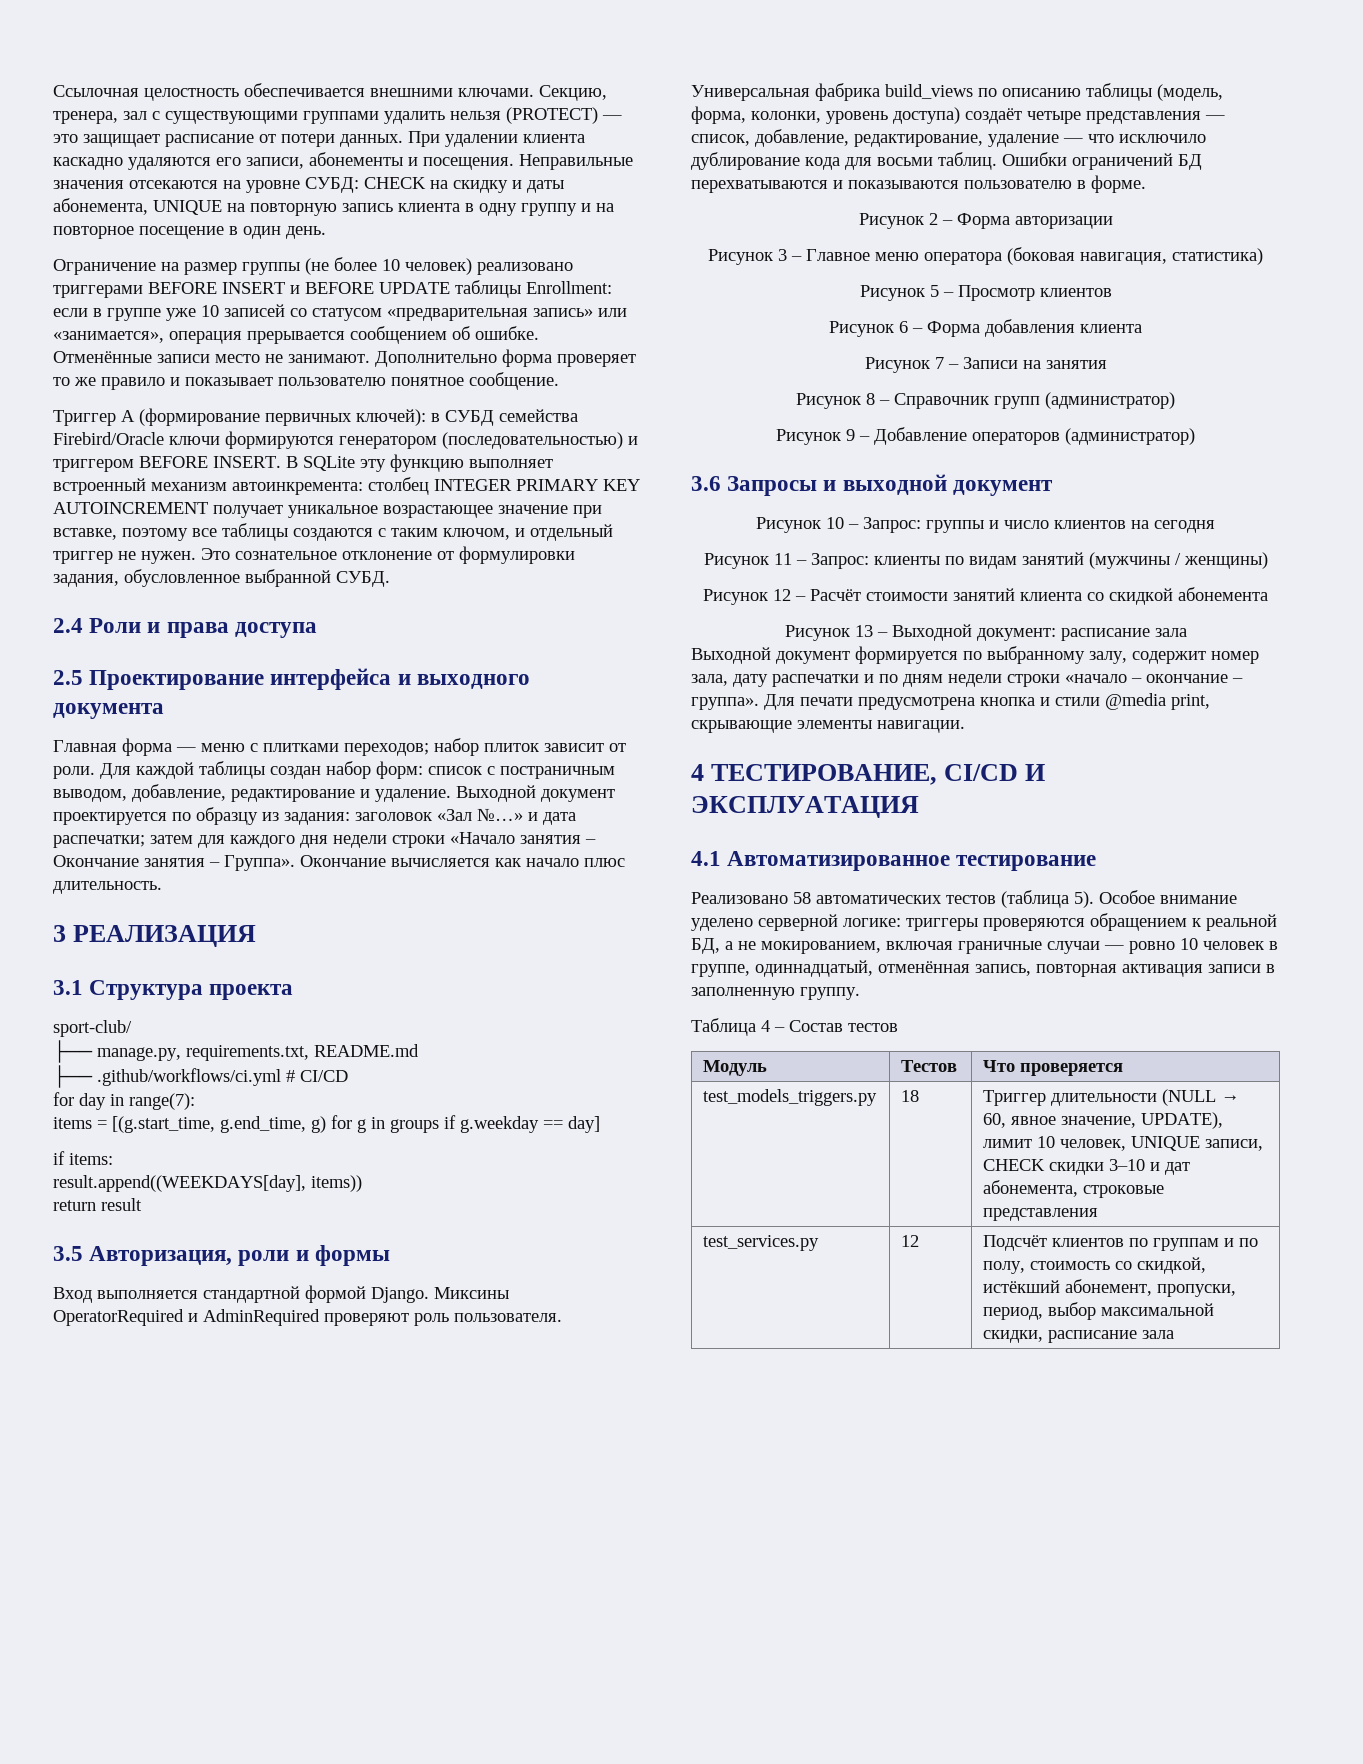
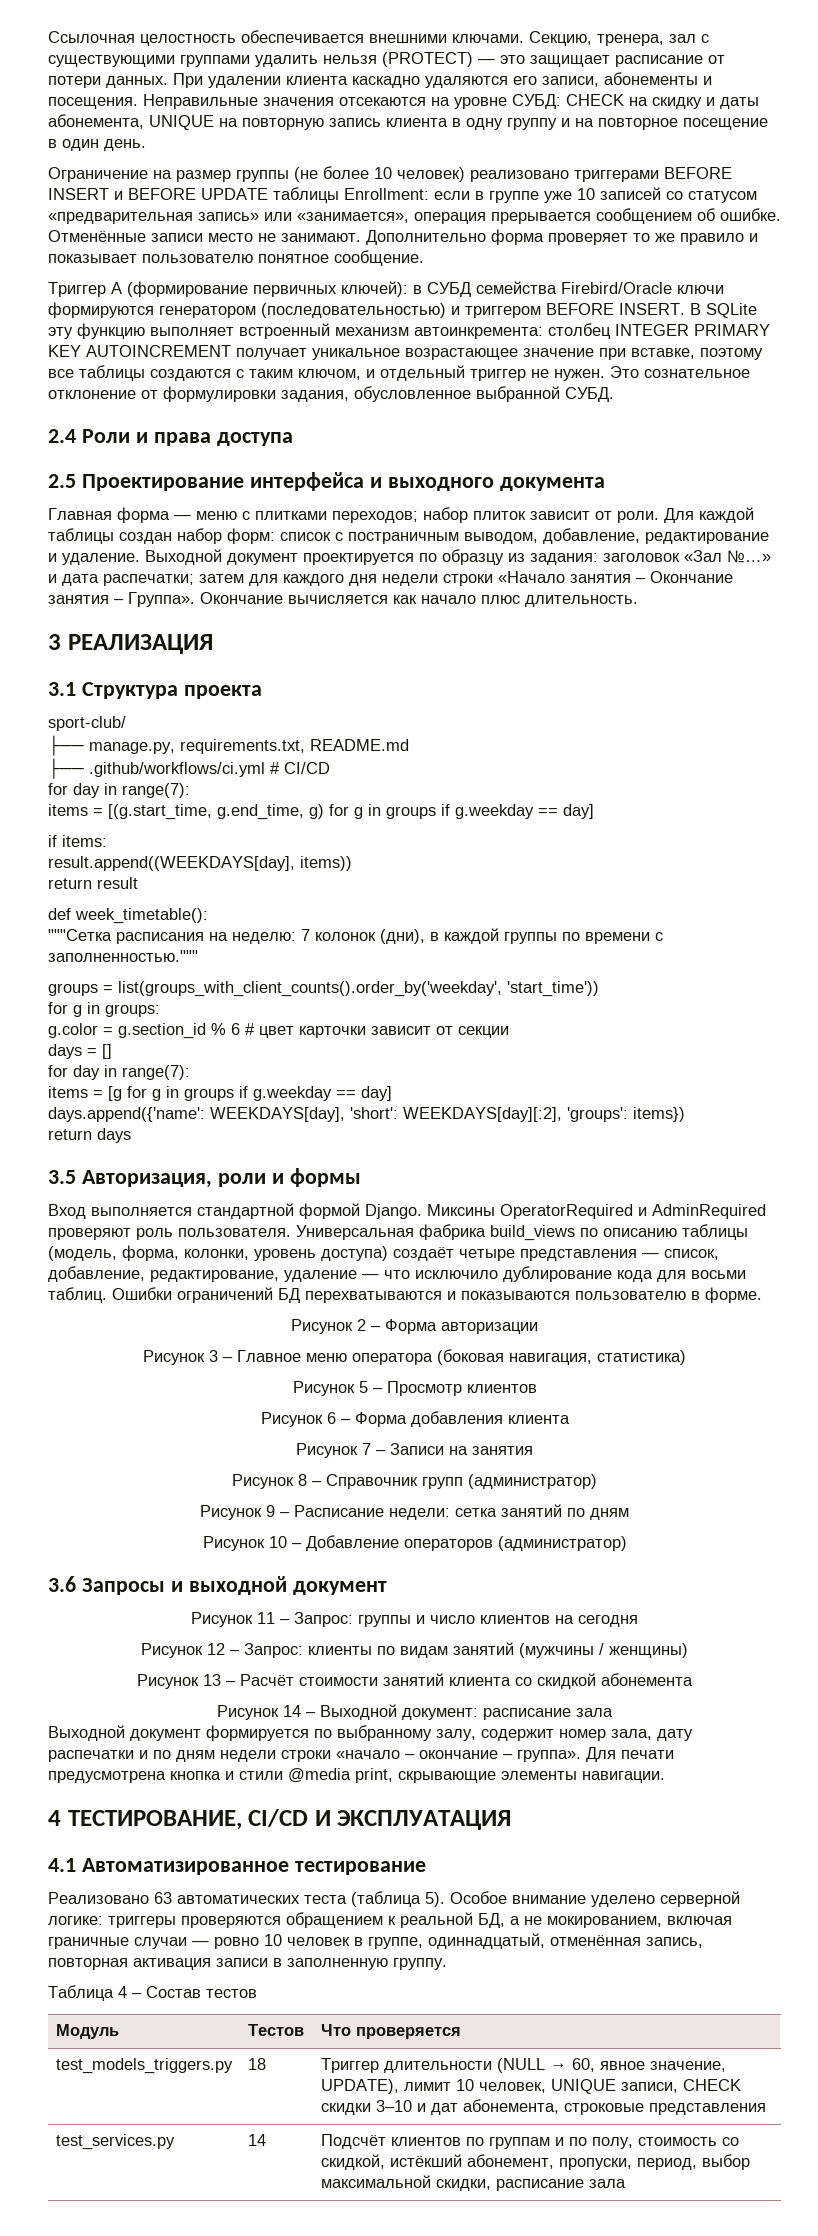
+ def week_timetable():
+ """Сетка расписания на неделю: 7 колонок (дни), в каждой группы по времени с заполненностью."""
+ groups = list(groups_with_client_counts().order_by('weekday', 'start_time'))
+ for g in groups:
+ g.color = g.section_id % 6 # цвет карточки зависит от секции
+ days = []
+ for day in range(7):
+ items = [g for g in groups if g.weekday == day]
+ days.append({'name': WEEKDAYS[day], 'short': WEEKDAYS[day][:2], 'groups': items})
+ return days
- Рисунок 9 – Добавление операторов (администратор)
+ Рисунок 9 – Расписание недели: сетка занятий по дням
+ Рисунок 10 – Добавление операторов (администратор)
- Рисунок 10 – Запрос: группы и число клиентов на сегодня
+ Рисунок 11 – Запрос: группы и число клиентов на сегодня
- Рисунок 11 – Запрос: клиенты по видам занятий (мужчины / женщины)
+ Рисунок 12 – Запрос: клиенты по видам занятий (мужчины / женщины)
- Рисунок 12 – Расчёт стоимости занятий клиента со скидкой абонемента
+ Рисунок 13 – Расчёт стоимости занятий клиента со скидкой абонемента
- Рисунок 13 – Выходной документ: расписание зала
+ Рисунок 14 – Выходной документ: расписание зала
- Реализовано 58 автоматических тестов (таблица 5).
+ Реализовано 63 автоматических теста (таблица 5).
- test_services.py | 12 | Подсчёт клиентов по группам и по полу, стоимость со скидкой, истёкший абонемент, пропуски, период, выбор максимальной скидки, расписание зала
+ test_services.py | 14 | Подсчёт клиентов по группам и по полу, стоимость со скидкой, истёкший абонемент, пропуски, период, выбор максимальной скидки, расписание зала

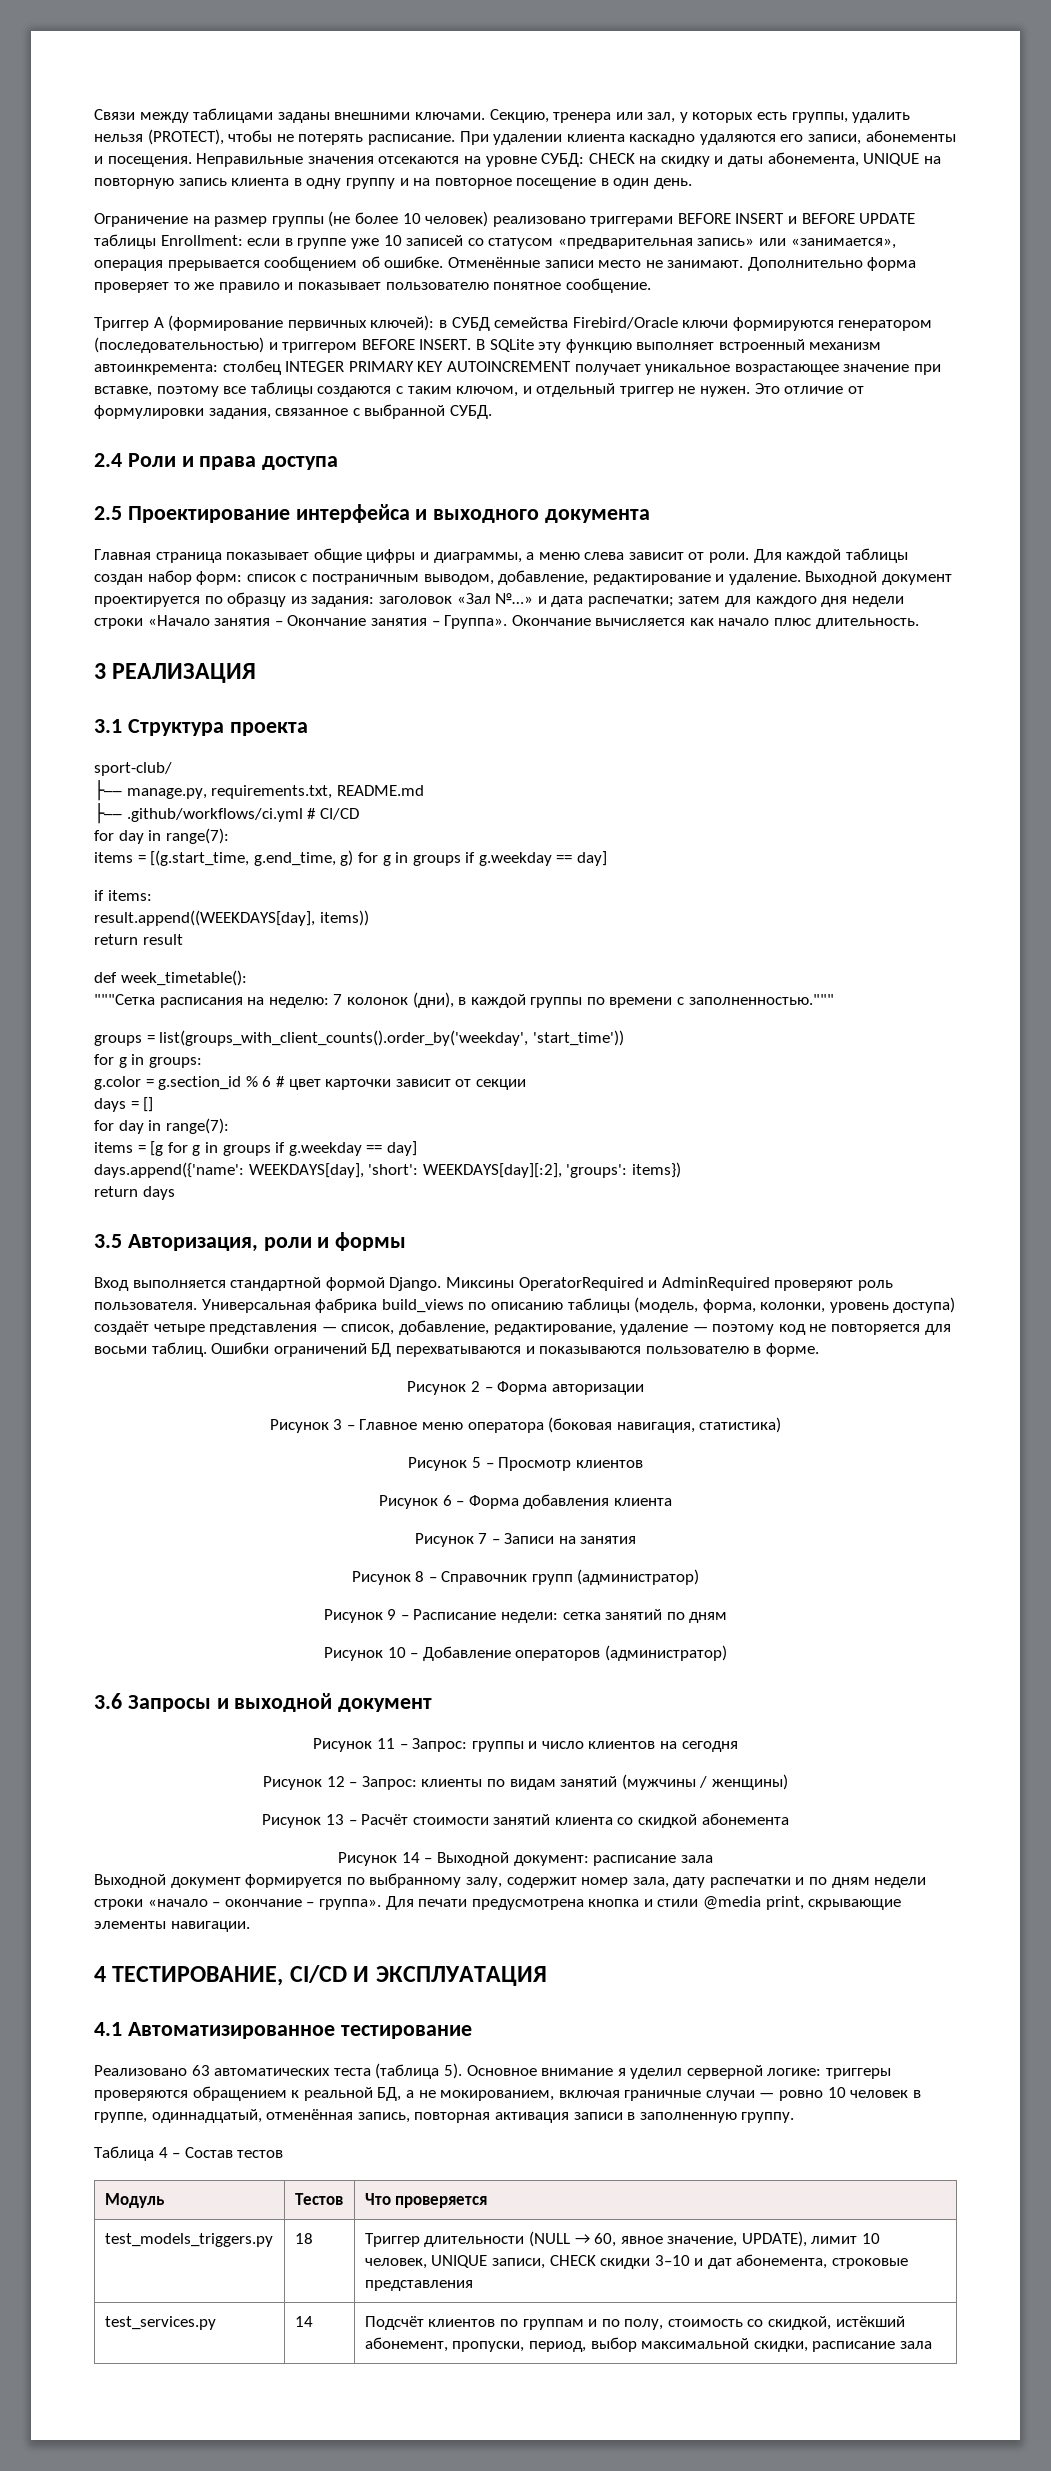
- Ссылочная целостность обеспечивается внешними ключами. Секцию, тренера, зал с существующими группами удалить нельзя (PROTECT) — это защищает расписание от потери данных.
+ Связи между таблицами заданы внешними ключами. Секцию, тренера или зал, у которых есть группы, удалить нельзя (PROTECT), чтобы не потерять расписание.
- Это сознательное отклонение от формулировки задания, обусловленное выбранной СУБД.
+ Это отличие от формулировки задания, связанное с выбранной СУБД.
- Главная форма — меню с плитками переходов; набор плиток зависит от роли.
+ Главная страница показывает общие цифры и диаграммы, а меню слева зависит от роли.
- Универсальная фабрика build_views по описанию таблицы (модель, форма, колонки, уровень доступа) создаёт четыре представления — список, добавление, редактирование, удаление — что исключило дублирование кода для восьми таблиц.
+ Универсальная фабрика build_views по описанию таблицы (модель, форма, колонки, уровень доступа) создаёт четыре представления — список, добавление, редактирование, удаление — поэтому код не повторяется для восьми таблиц.
- Особое внимание уделено серверной логике: триггеры проверяются обращением к реальной БД, а не мокированием, включая граничные случаи — ровно 10 человек в группе, одиннадцатый, отменённая запись, повторная активация записи в заполненную группу.
+ Основное внимание я уделил серверной логике: триггеры проверяются обращением к реальной БД, а не мокированием, включая граничные случаи — ровно 10 человек в группе, одиннадцатый, отменённая запись, повторная активация записи в заполненную группу.

